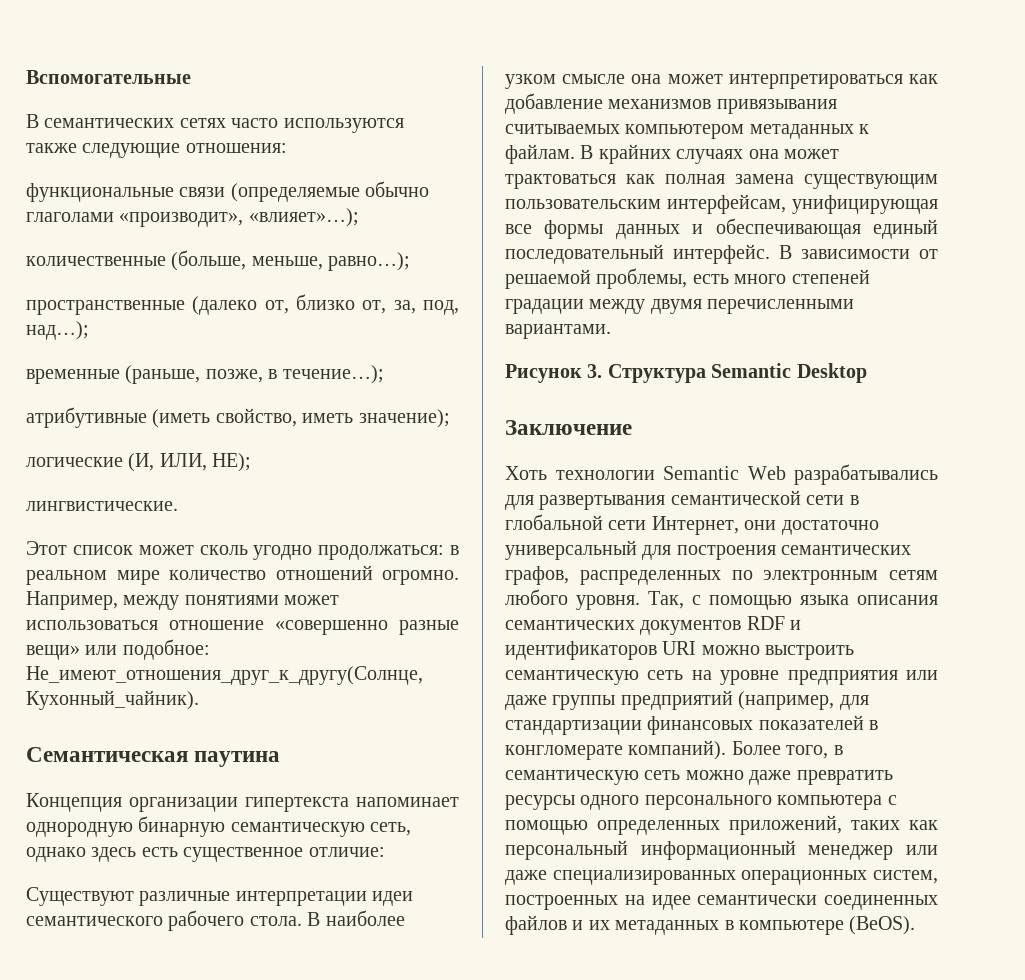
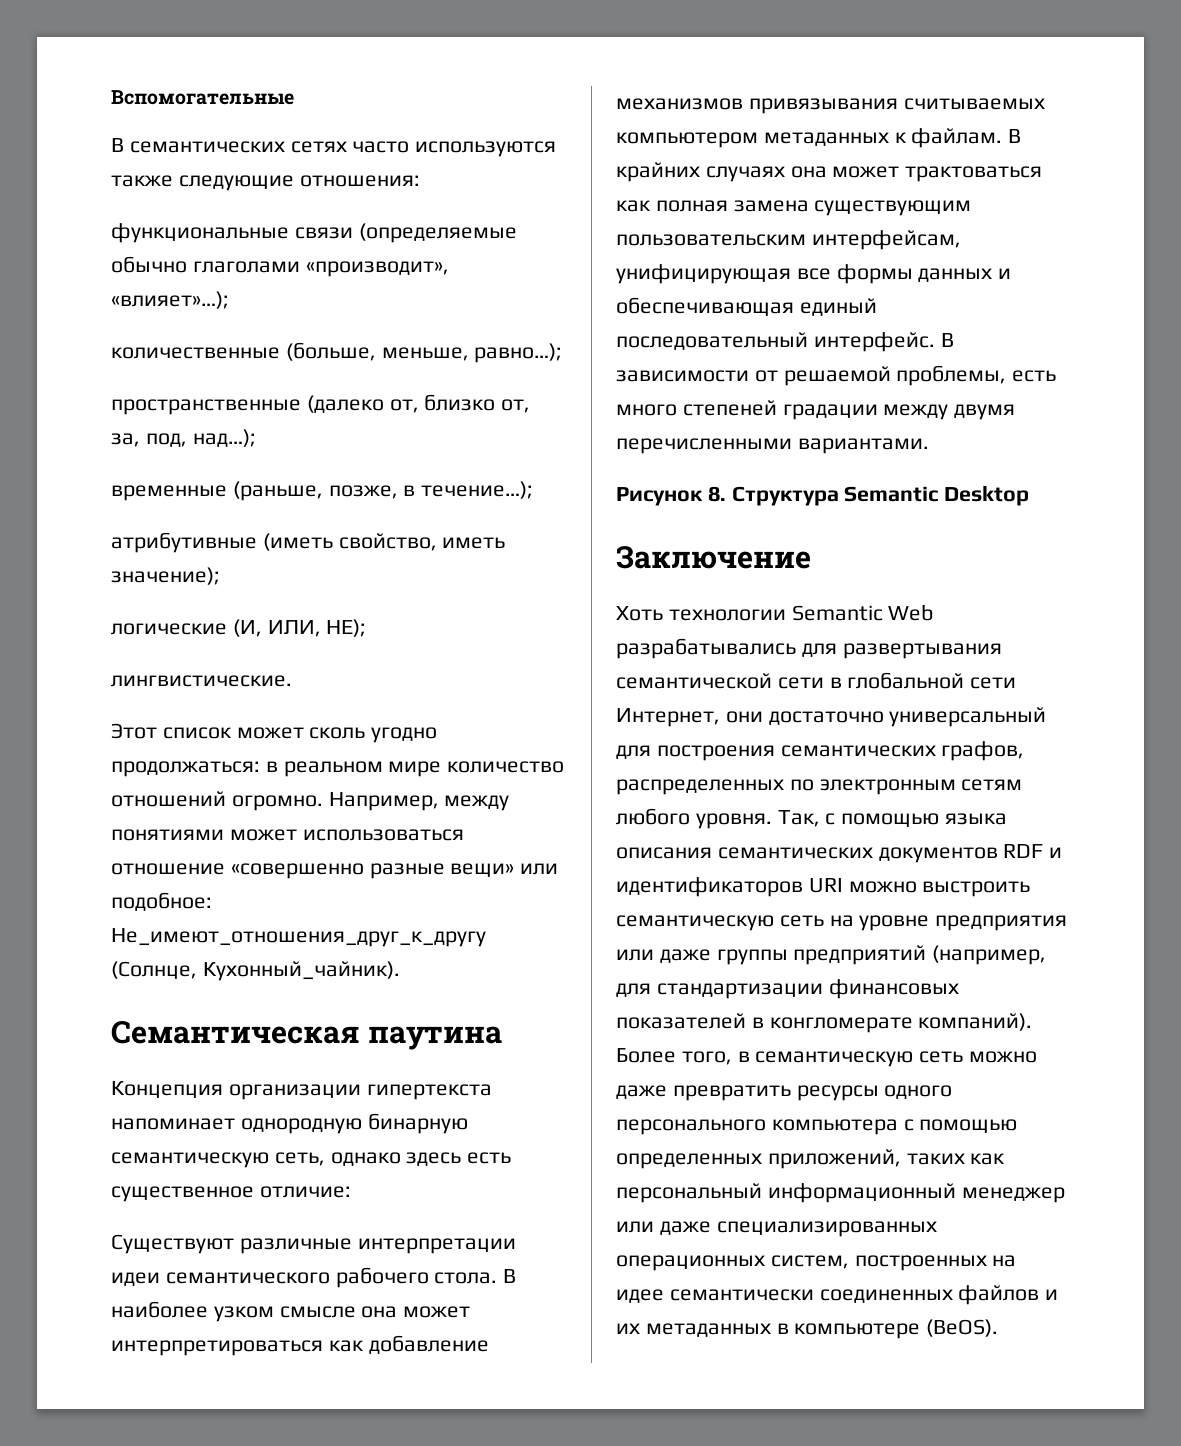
- Например, между понятиями может использоваться отношение «совершенно разные вещи» или подобное: Не_имеют_отношения_друг_к_другу(Солнце, Кухонный_чайник).
+ Например, между понятиями может использоваться отношение «совершенно разные вещи» или подобное: Не_имеют_отношения_друг_к_другу (Солнце, Кухонный_чайник).
- Рисунок 3. Структура Semantic Desktop
+ Рисунок 8. Структура Semantic Desktop

